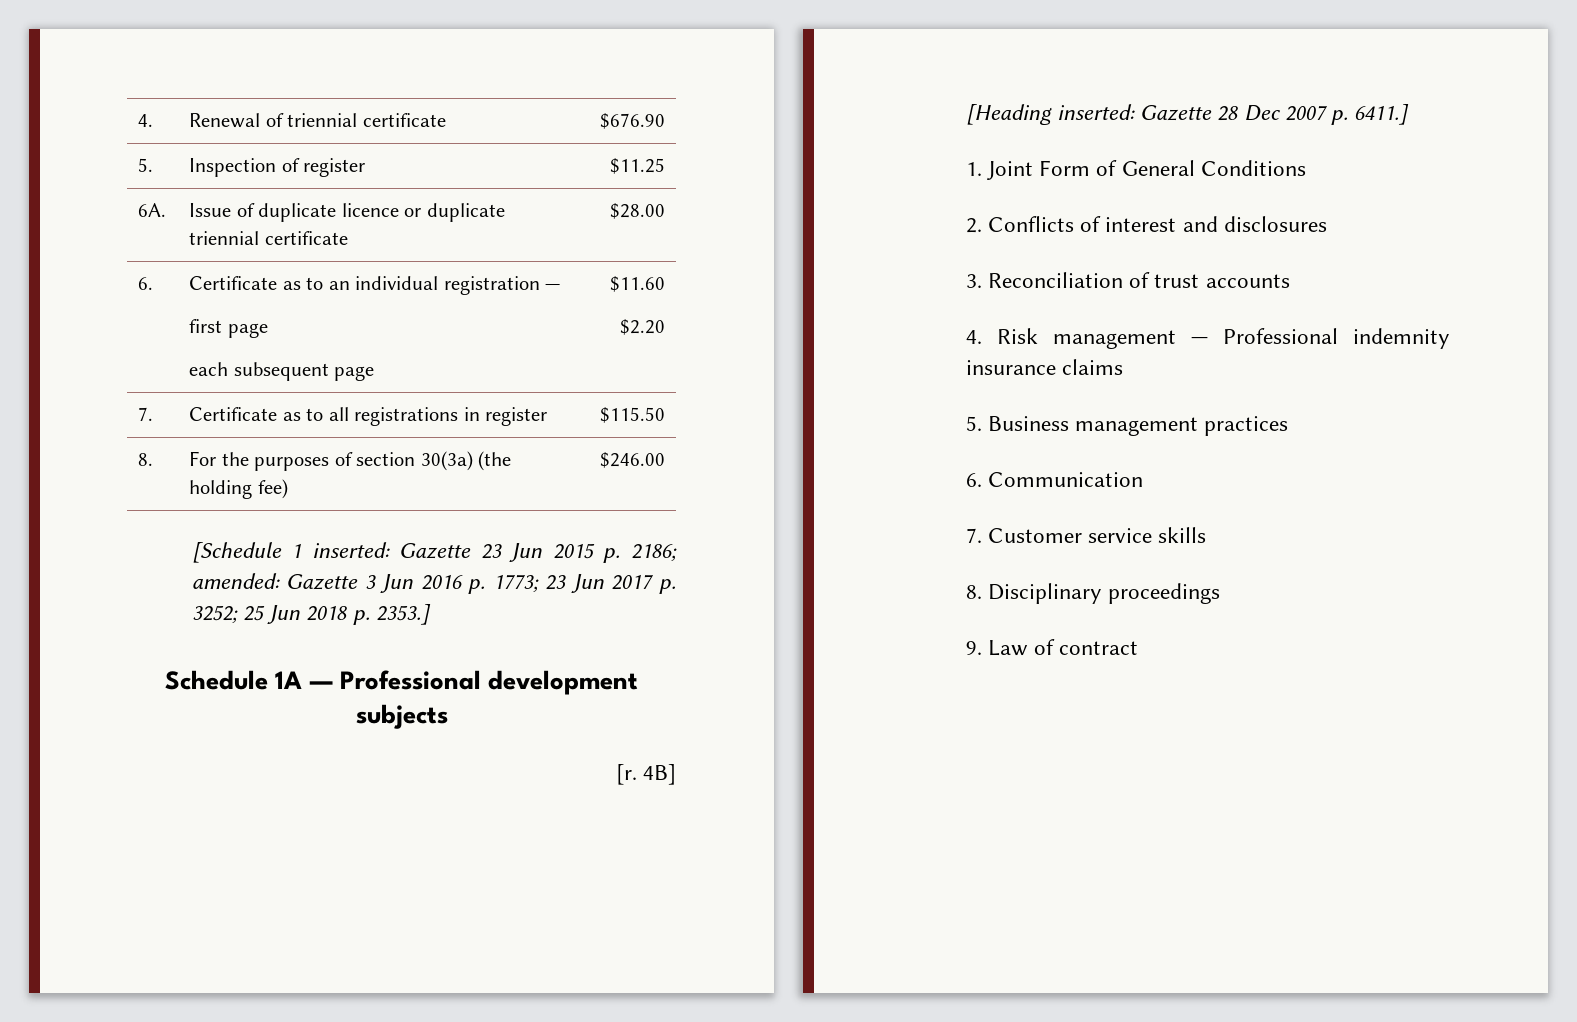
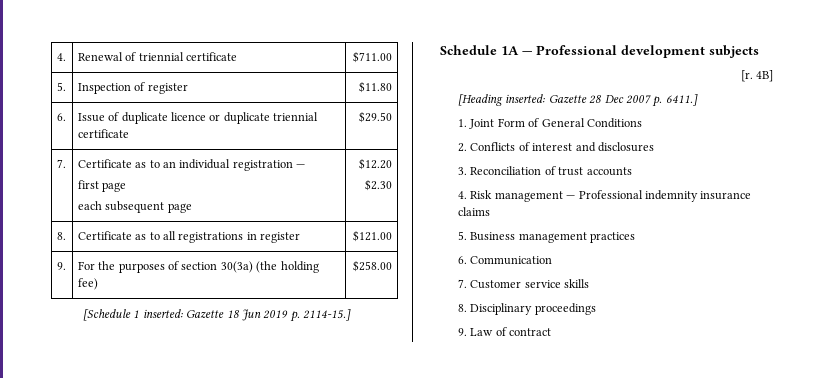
- 4. | Renewal of triennial certificate | $676.90
+ 4. | Renewal of triennial certificate | $711.00
- 5. | Inspection of register | $11.25
- 6A. | Issue of duplicate licence or duplicate triennial certificate | $28.00
- 6. | Certificate as to an individual registration —
+ 5. | Inspection of register | $11.80
+ 6. | Issue of duplicate licence or duplicate triennial certificate | $29.50
+ 7. | Certificate as to an individual registration —
  first page
- each subsequent page | $11.60
- $2.20
- 7. | Certificate as to all registrations in register | $115.50
- 8. | For the purposes of section 30(3a) (the holding fee) | $246.00
+ each subsequent page | $12.20
+ $2.30
+ 8. | Certificate as to all registrations in register | $121.00
+ 9. | For the purposes of section 30(3a) (the holding fee) | $258.00
- [Schedule 1 inserted: Gazette 23 Jun 2015 p. 2186; amended: Gazette 3 Jun 2016 p. 1773; 23 Jun 2017 p. 3252; 25 Jun 2018 p. 2353.]
+ [Schedule 1 inserted: Gazette 18 Jun 2019 p. 2114-15.]

